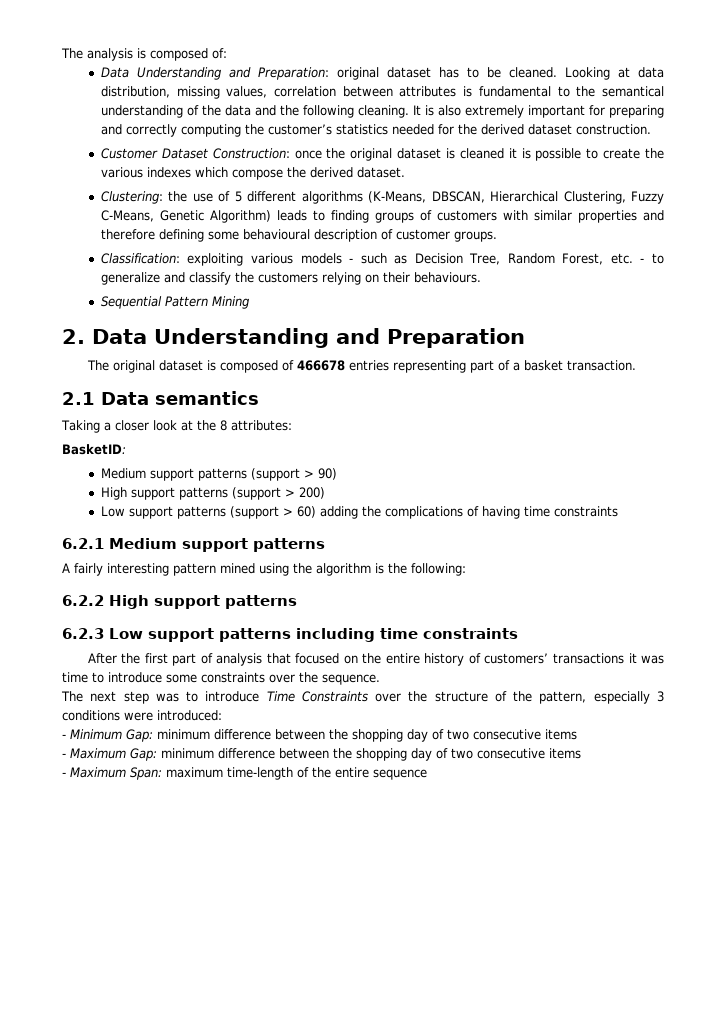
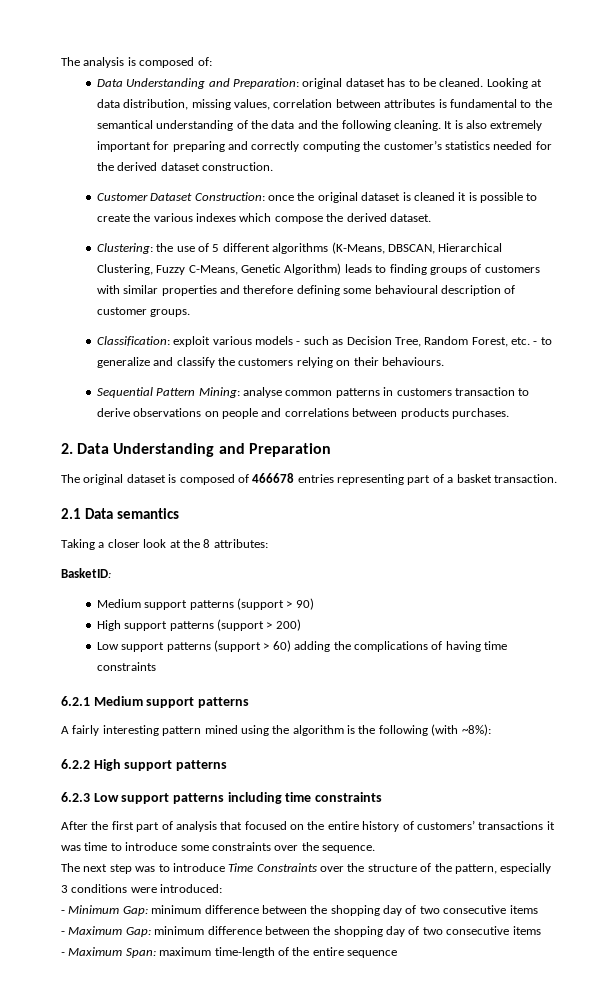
- Classification: exploiting various models - such as Decision Tree, Random Forest, etc. - to generalize and classify the customers relying on their behaviours.
+ Classification: exploit various models - such as Decision Tree, Random Forest, etc. - to generalize and classify the customers relying on their behaviours.
- Sequential Pattern Mining
+ Sequential Pattern Mining: analyse common patterns in customers transaction to derive observations on people and correlations between products purchases.
- A fairly interesting pattern mined using the algorithm is the following:
+ A fairly interesting pattern mined using the algorithm is the following (with ~8%):

